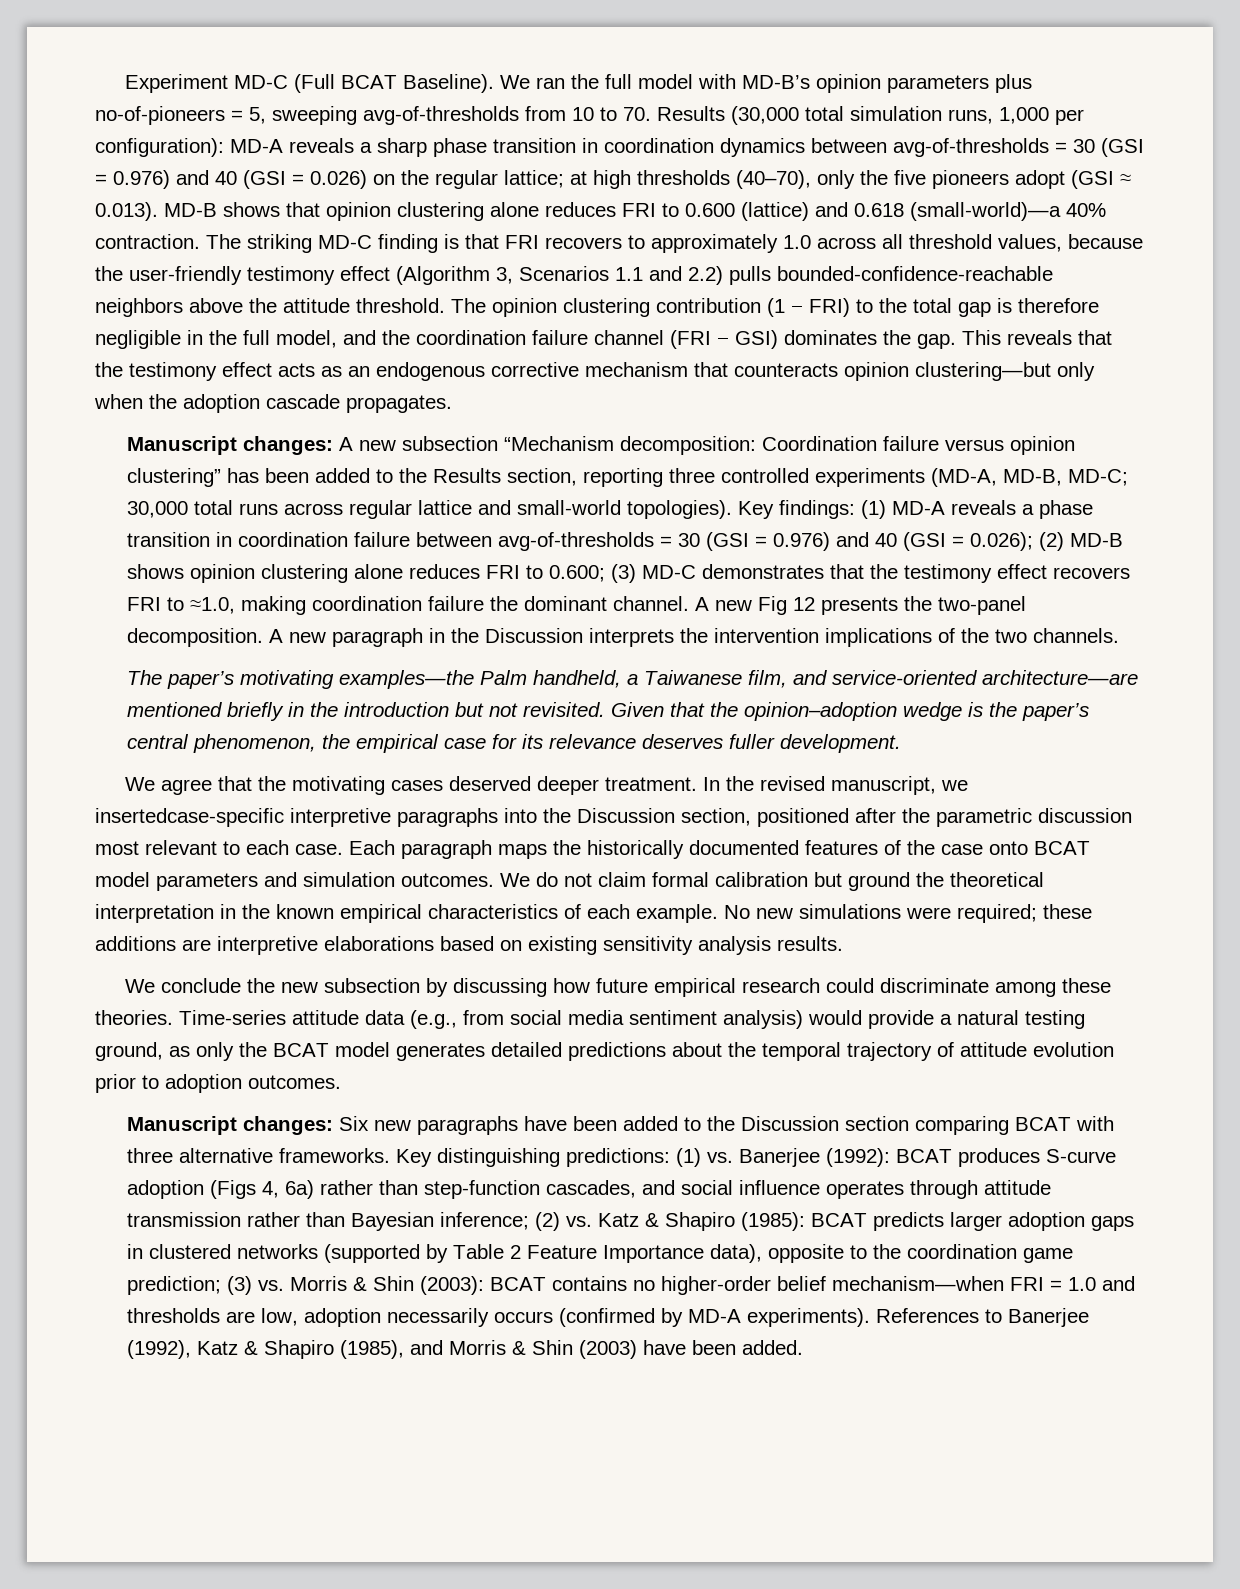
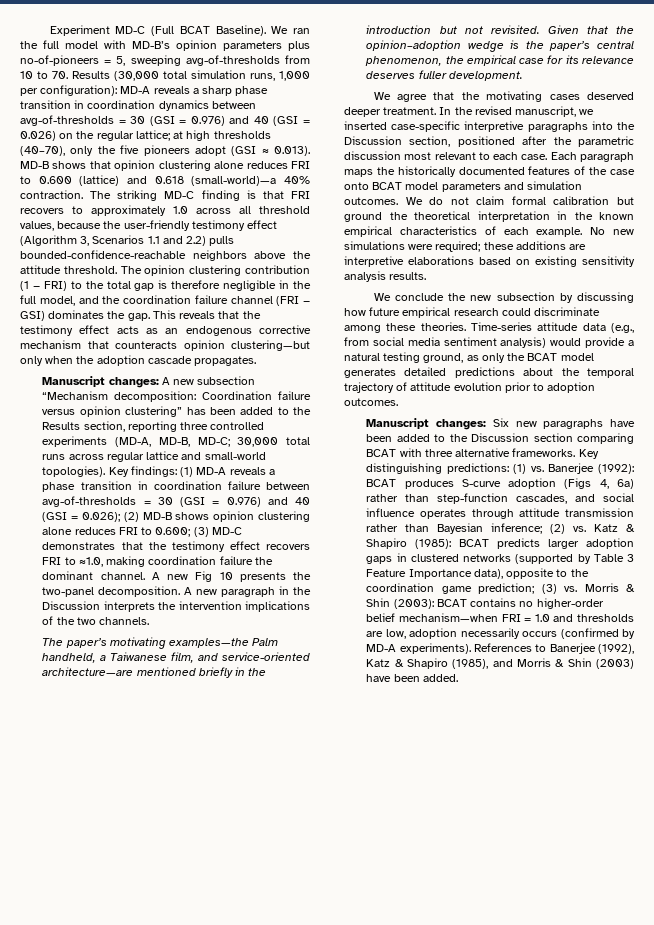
- A new Fig 12 presents the two-panel decomposition.
+ A new Fig 10 presents the two-panel decomposition.
- In the revised manuscript, we insertedcase-specific interpretive paragraphs into the Discussion section, positioned after the parametric discussion most relevant to each case.
+ In the revised manuscript, we inserted case-specific interpretive paragraphs into the Discussion section, positioned after the parametric discussion most relevant to each case.
- BCAT predicts larger adoption gaps in clustered networks (supported by Table 2 Feature Importance data), opposite to the coordination game prediction;
+ BCAT predicts larger adoption gaps in clustered networks (supported by Table 3 Feature Importance data), opposite to the coordination game prediction;

